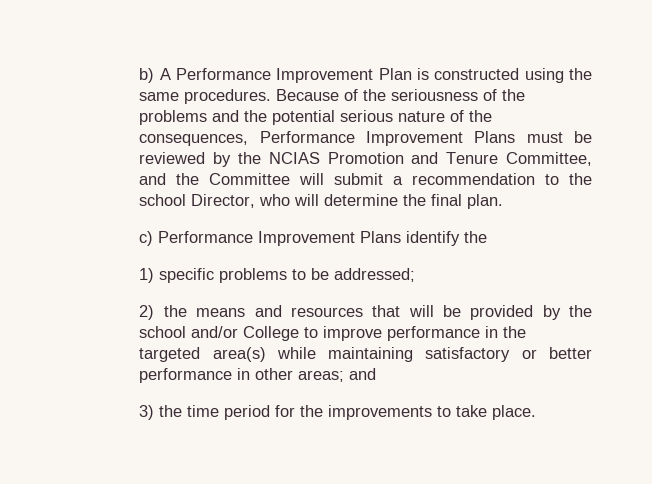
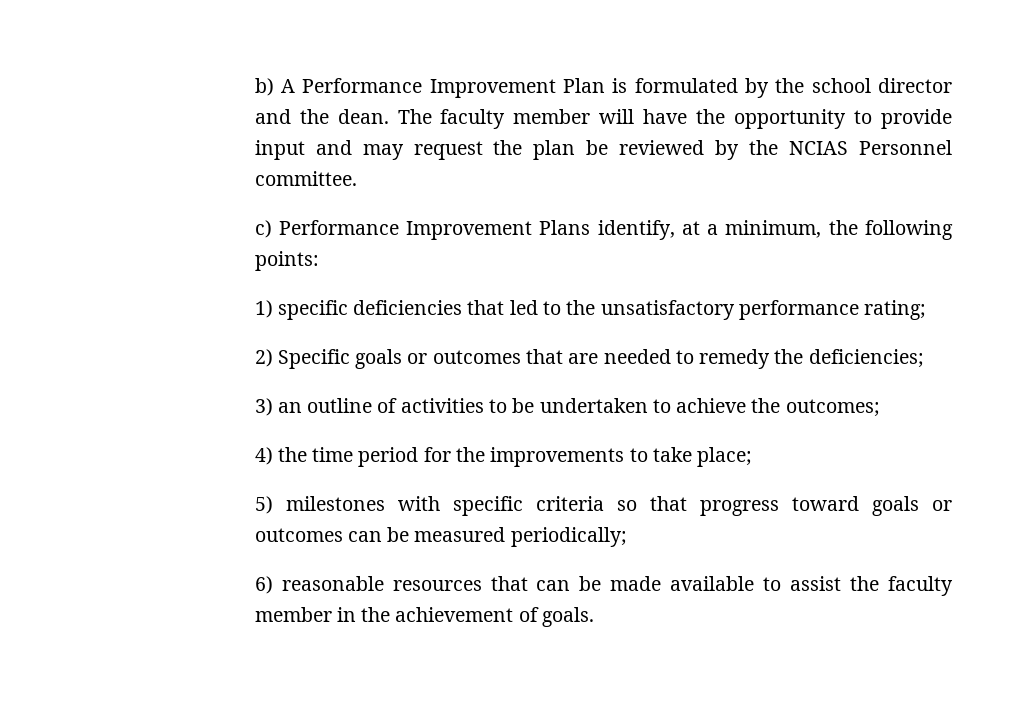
- b) A Performance Improvement Plan is constructed using the same procedures. Because of the seriousness of the problems and the potential serious nature of the consequences, Performance Improvement Plans must be reviewed by the NCIAS Promotion and Tenure Committee, and the Committee will submit a recommendation to the school Director, who will determine the final plan.
+ b) A Performance Improvement Plan is formulated by the school director and the dean. The faculty member will have the opportunity to provide input and may request the plan be reviewed by the NCIAS Personnel committee.
- c) Performance Improvement Plans identify the
+ c) Performance Improvement Plans identify, at a minimum, the following points:
- 1) specific problems to be addressed;
- 2) the means and resources that will be provided by the school and/or College to improve performance in the targeted area(s) while maintaining satisfactory or better performance in other areas; and
- 3) the time period for the improvements to take place.
+ 1) specific deficiencies that led to the unsatisfactory performance rating;
+ 2) Specific goals or outcomes that are needed to remedy the deficiencies;
+ 3) an outline of activities to be undertaken to achieve the outcomes;
+ 4) the time period for the improvements to take place;
+ 5) milestones with specific criteria so that progress toward goals or outcomes can be measured periodically;
+ 6) reasonable resources that can be made available to assist the faculty member in the achievement of goals.

